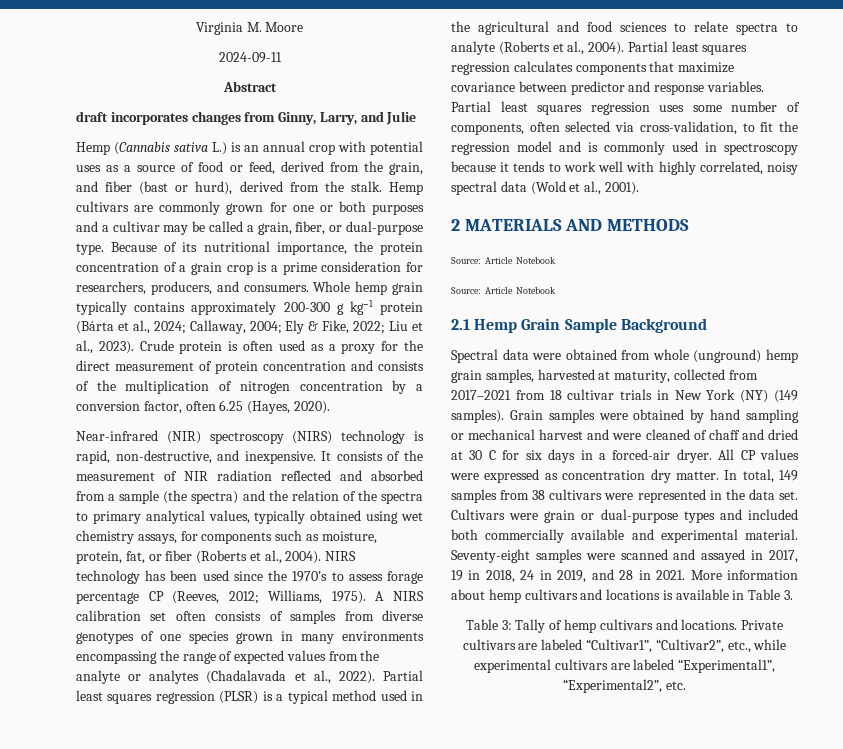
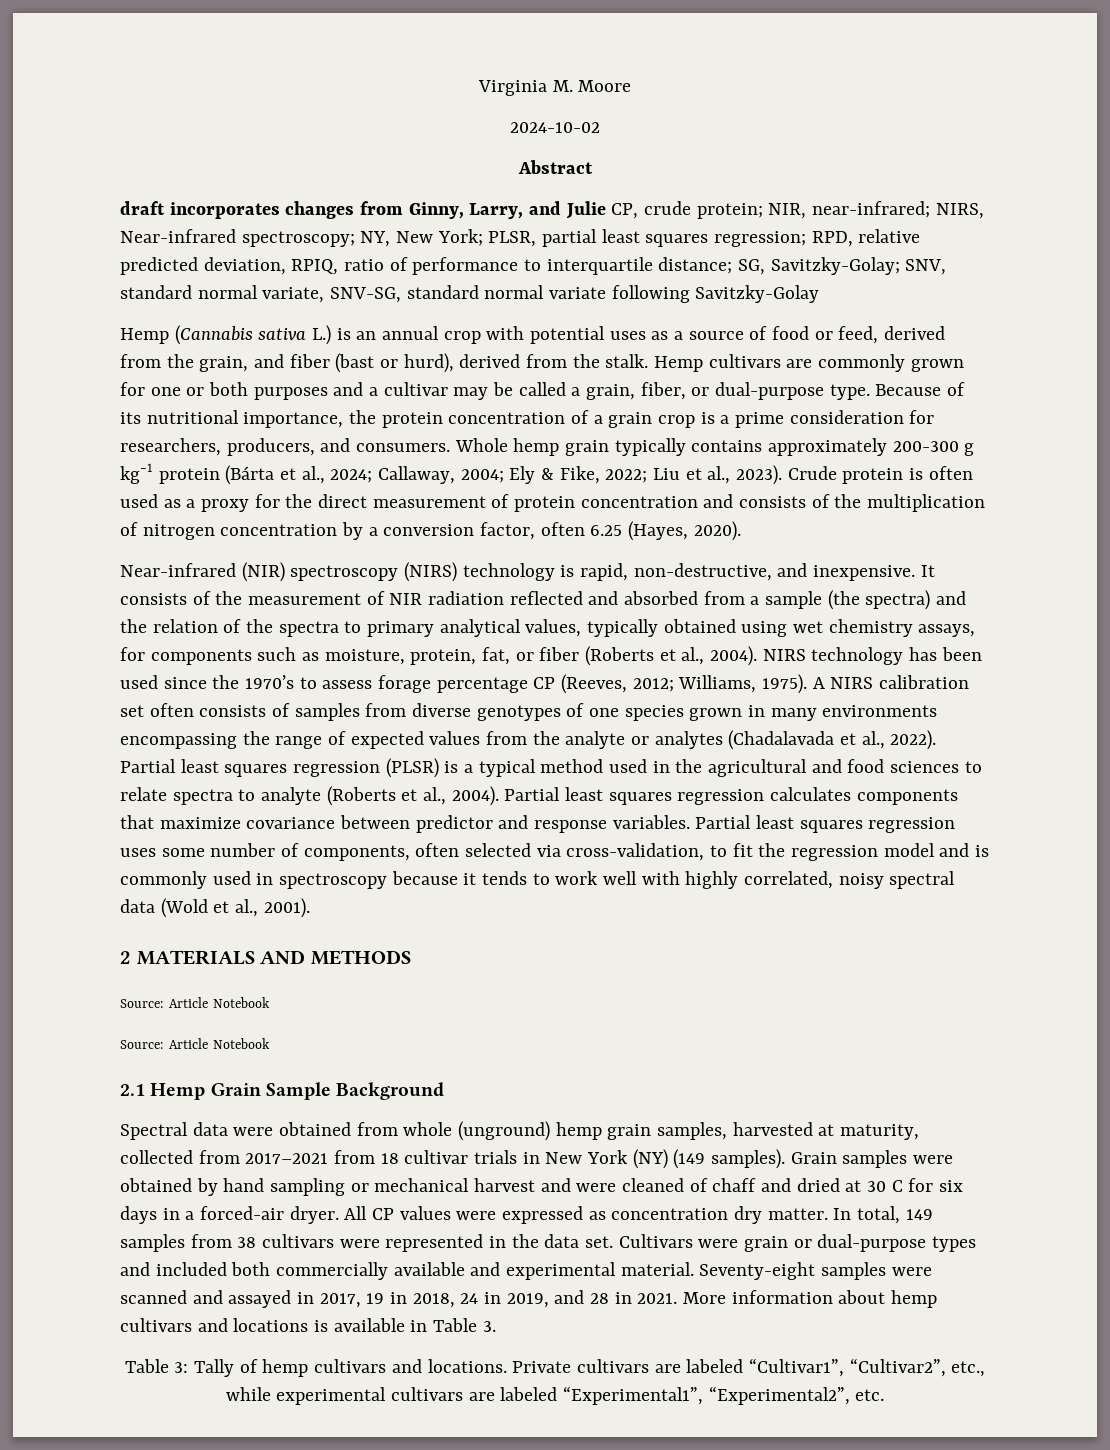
- 2024-09-11
+ 2024-10-02
- draft incorporates changes from Ginny, Larry, and Julie
+ draft incorporates changes from Ginny, Larry, and Julie CP, crude protein; NIR, near-infrared; NIRS, Near-infrared spectroscopy; NY, New York; PLSR, partial least squares regression; RPD, relative predicted deviation, RPIQ, ratio of performance to interquartile distance; SG, Savitzky-Golay; SNV, standard normal variate, SNV-SG, standard normal variate following Savitzky-Golay

